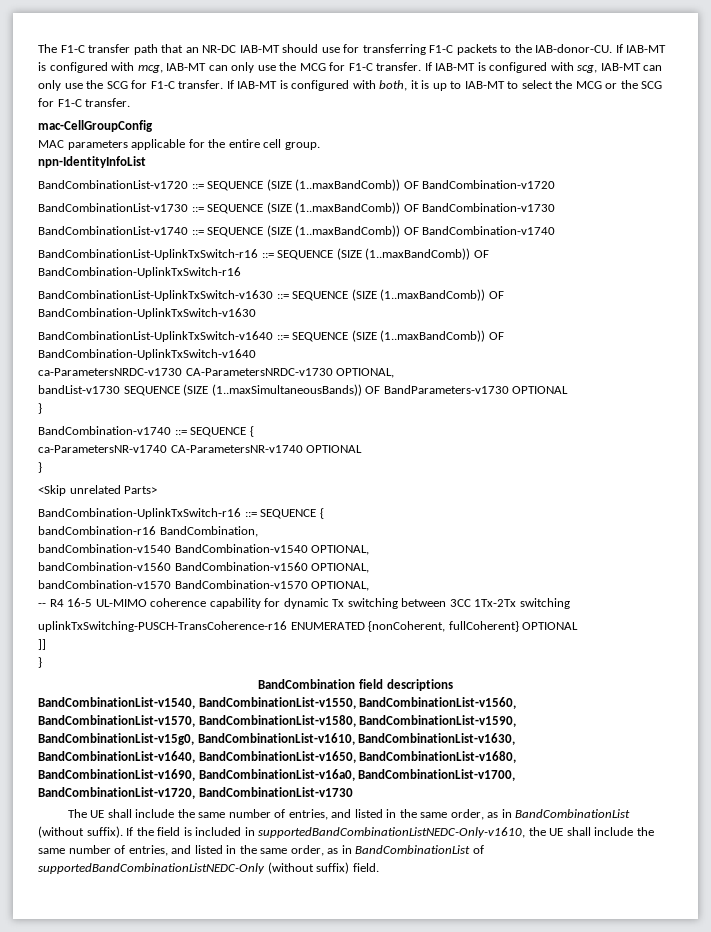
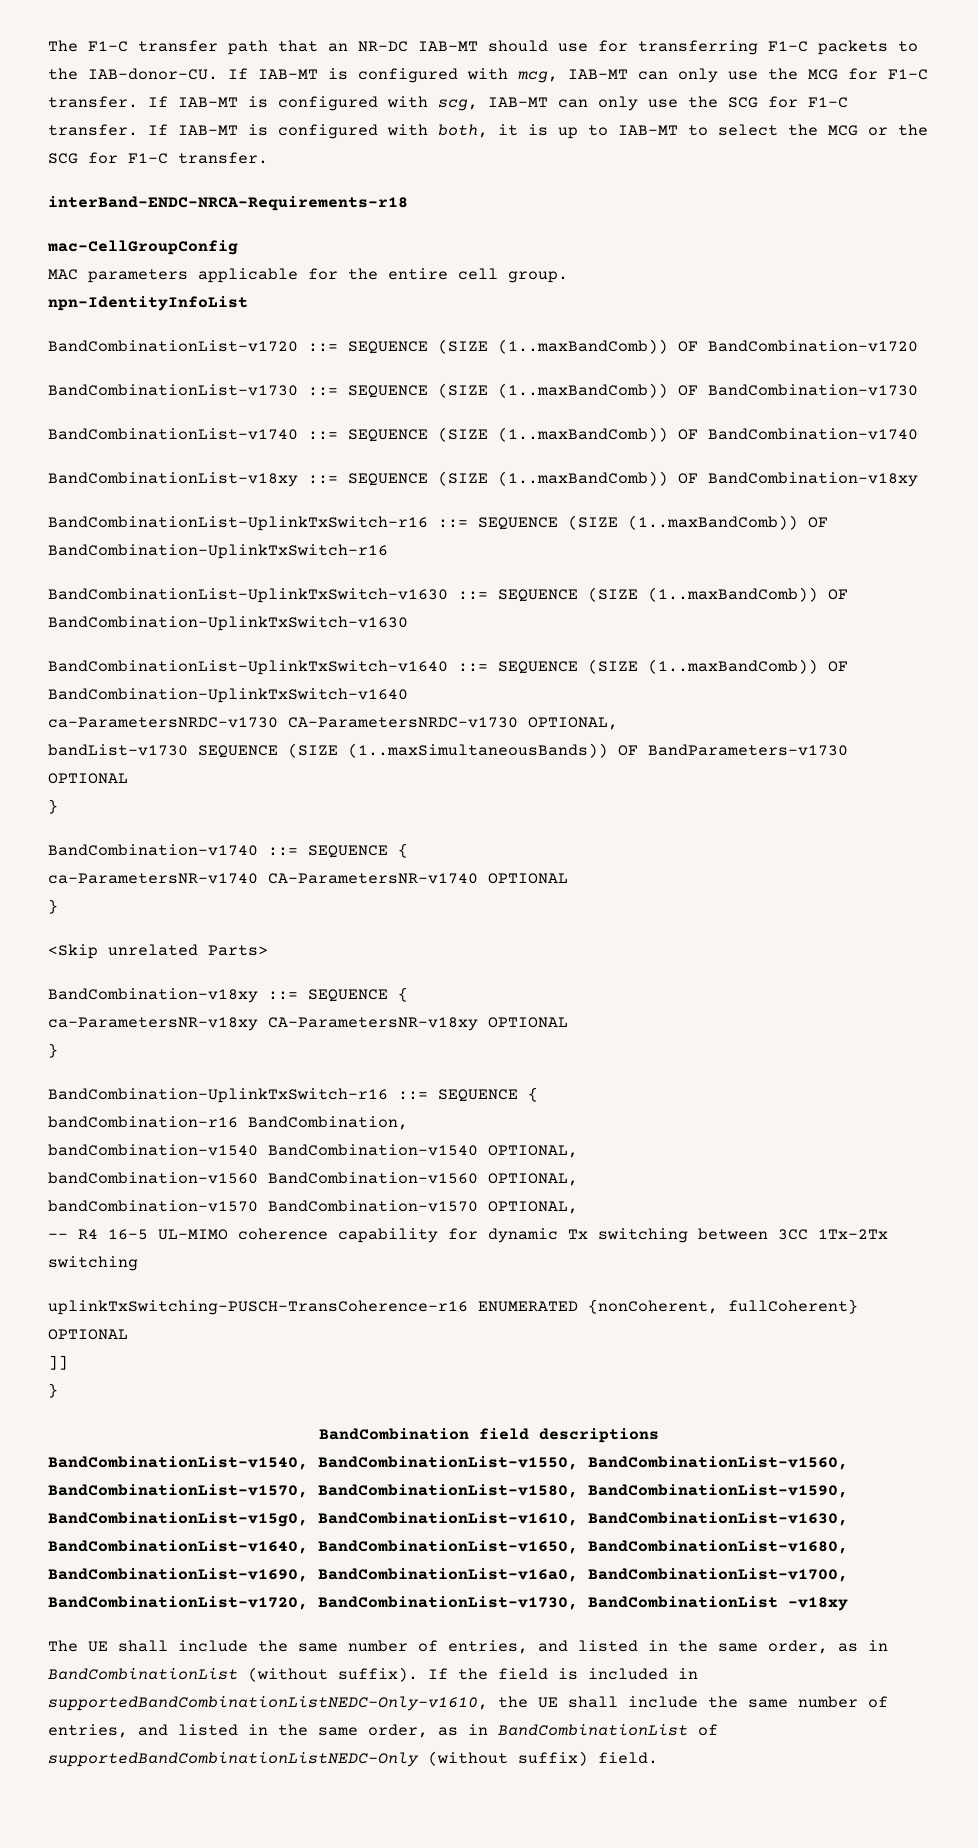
+ interBand-ENDC-NRCA-Requirements-r18
+ BandCombinationList-v18xy ::= SEQUENCE (SIZE (1..maxBandComb)) OF BandCombination-v18xy
+ BandCombination-v18xy ::= SEQUENCE {
+ ca-ParametersNR-v18xy CA-ParametersNR-v18xy OPTIONAL
+ }
- BandCombinationList-v1540, BandCombinationList-v1550, BandCombinationList-v1560, BandCombinationList-v1570, BandCombinationList-v1580, BandCombinationList-v1590, BandCombinationList-v15g0, BandCombinationList-v1610, BandCombinationList-v1630, BandCombinationList-v1640, BandCombinationList-v1650, BandCombinationList-v1680, BandCombinationList-v1690, BandCombinationList-v16a0, BandCombinationList-v1700, BandCombinationList-v1720, BandCombinationList-v1730
+ BandCombinationList-v1540, BandCombinationList-v1550, BandCombinationList-v1560, BandCombinationList-v1570, BandCombinationList-v1580, BandCombinationList-v1590, BandCombinationList-v15g0, BandCombinationList-v1610, BandCombinationList-v1630, BandCombinationList-v1640, BandCombinationList-v1650, BandCombinationList-v1680, BandCombinationList-v1690, BandCombinationList-v16a0, BandCombinationList-v1700, BandCombinationList-v1720, BandCombinationList-v1730, BandCombinationList -v18xy

